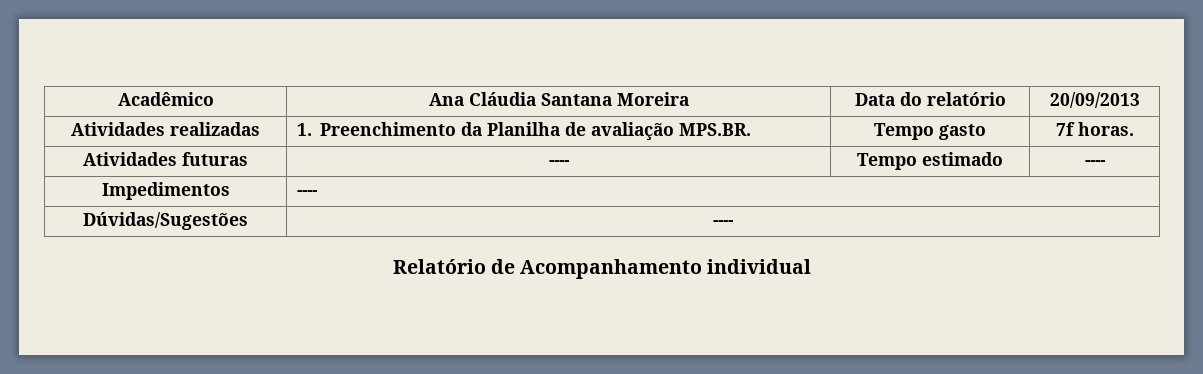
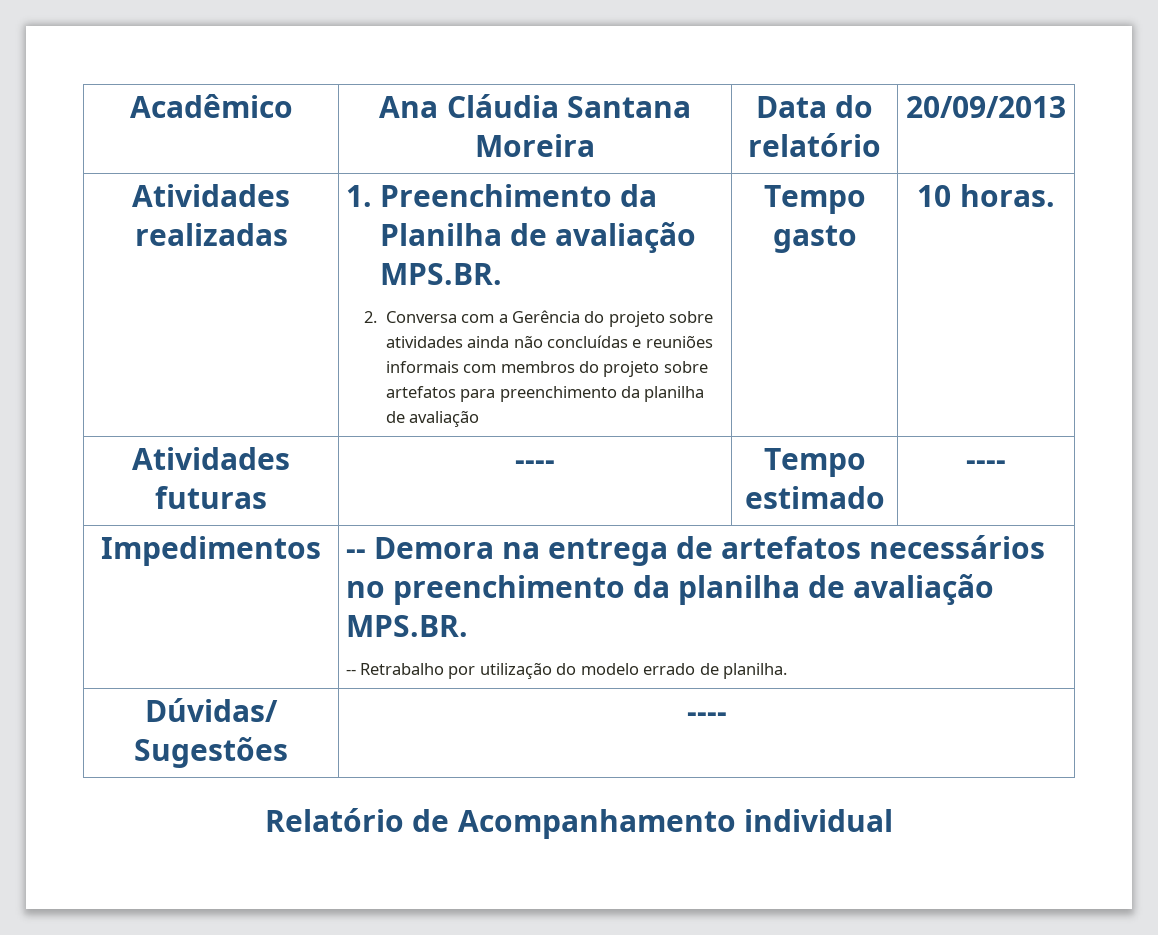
- Atividades realizadas | 1. Preenchimento da Planilha de avaliação MPS.BR. | Tempo gasto | 7f horas.
+ Atividades realizadas | 1. Preenchimento da Planilha de avaliação MPS.BR.
+ 2. Conversa com a Gerência do projeto sobre atividades ainda não concluídas e reuniões informais com membros do projeto sobre artefatos para preenchimento da planilha de avaliação | Tempo gasto | 10 horas.
- Impedimentos | ----
+ Impedimentos | -- Demora na entrega de artefatos necessários no preenchimento da planilha de avaliação MPS.BR.
+ -- Retrabalho por utilização do modelo errado de planilha.

